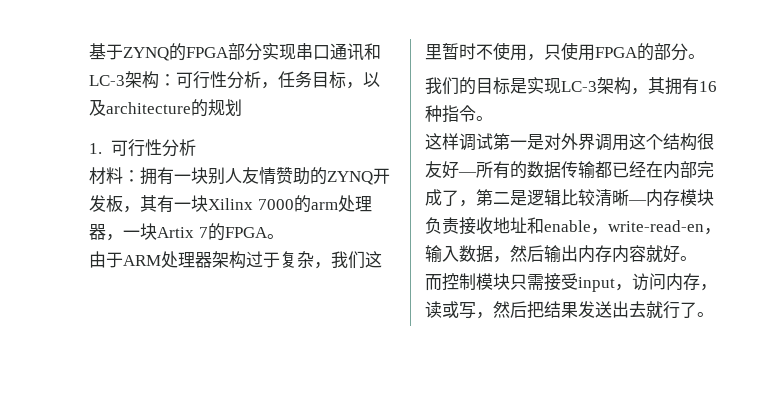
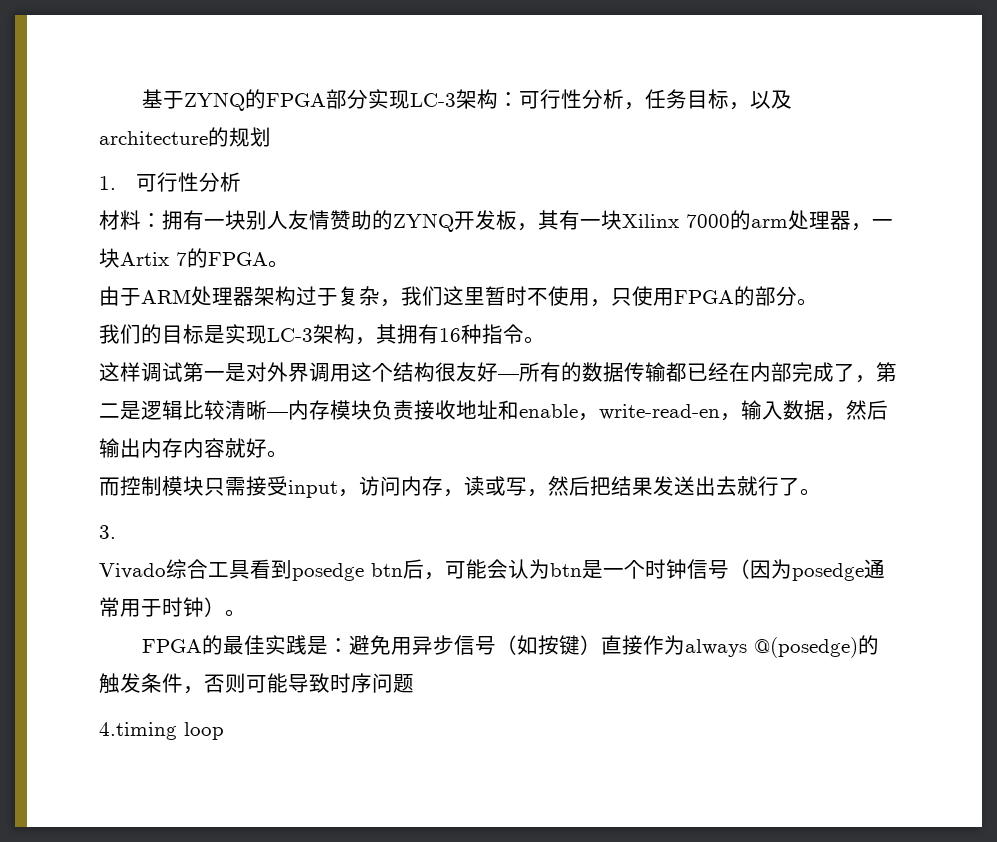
- 基于ZYNQ的FPGA部分实现串口通讯和LC-3架构：可行性分析，任务目标，以及architecture的规划
+ 基于ZYNQ的FPGA部分实现LC-3架构：可行性分析，任务目标，以及architecture的规划
+ 3.
+ Vivado综合工具看到posedge btn后，可能会认为btn是一个时钟信号（因为posedge通常用于时钟）。
+ FPGA的最佳实践是：避免用异步信号（如按键）直接作为always @(posedge)的触发条件，否则可能导致时序问题
+ 4.timing loop

